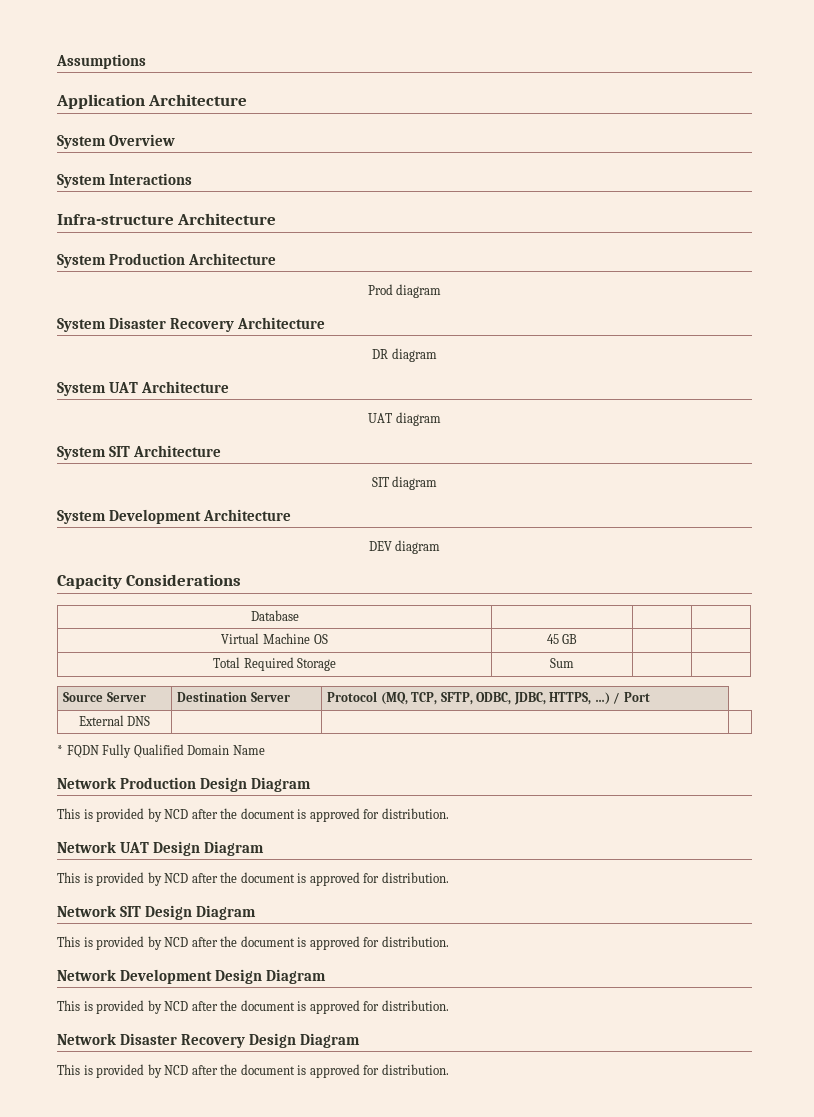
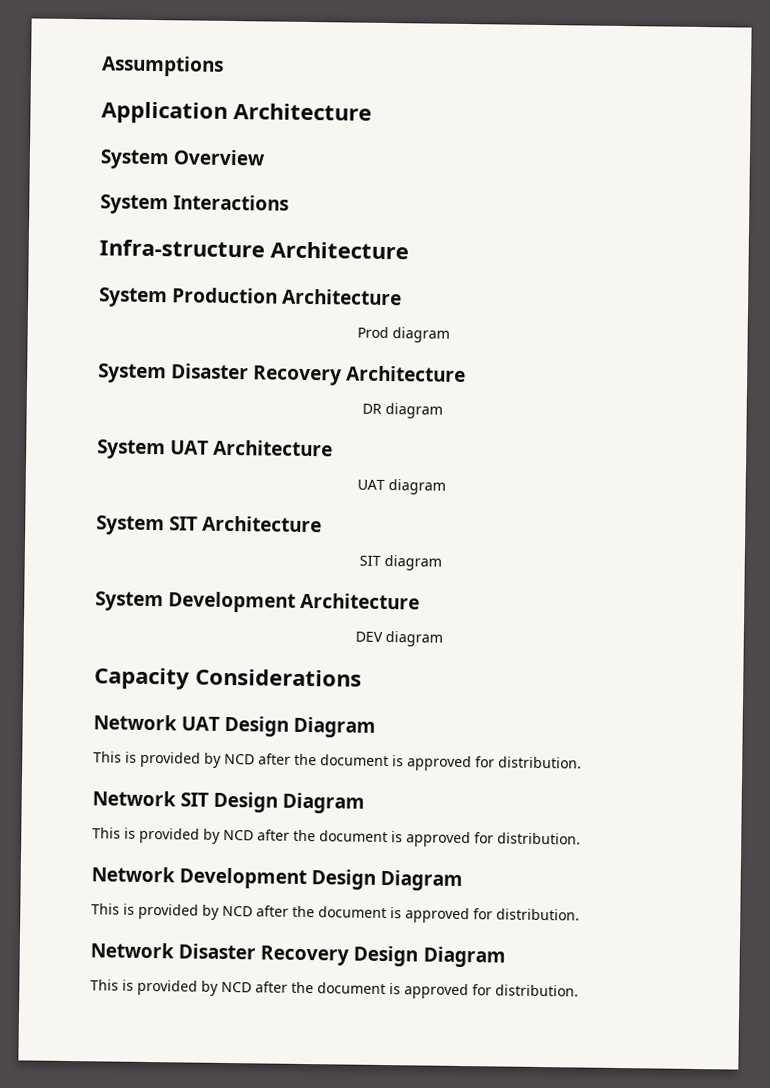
- Database | | |
- Virtual Machine OS | 45 GB | |
- Total Required Storage | Sum | |
- Source Server | Destination Server | Protocol (MQ, TCP, SFTP, ODBC, JDBC, HTTPS, …) / Port
- External DNS | | |
- * FQDN Fully Qualified Domain Name
- Network Production Design Diagram
- This is provided by NCD after the document is approved for distribution.

